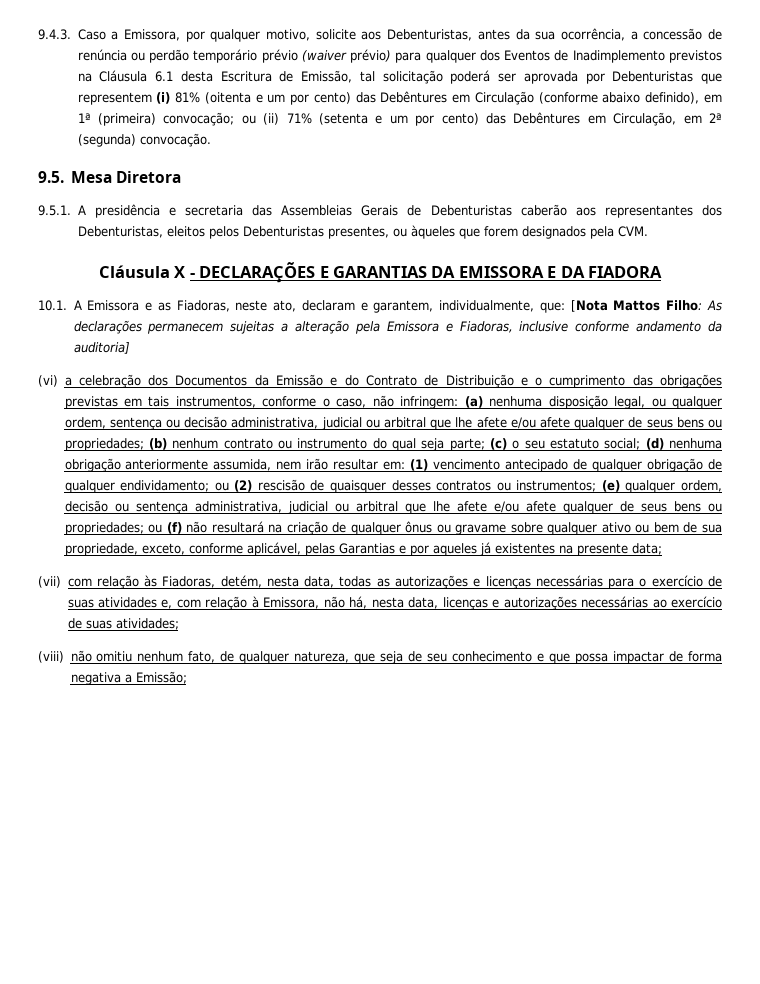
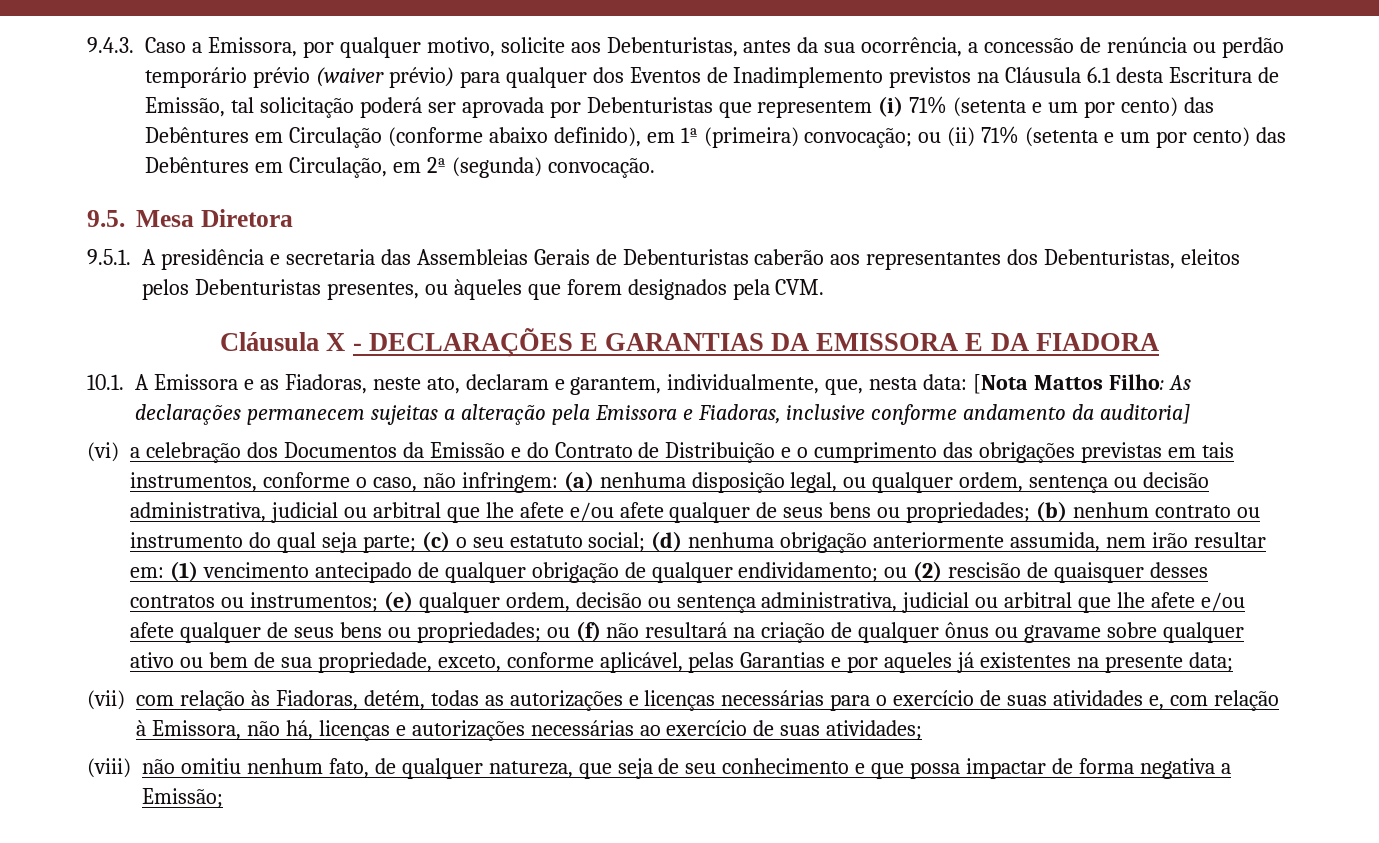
- 9.4.3. Caso a Emissora, por qualquer motivo, solicite aos Debenturistas, antes da sua ocorrência, a concessão de renúncia ou perdão temporário prévio (waiver prévio) para qualquer dos Eventos de Inadimplemento previstos na Cláusula 6.1 desta Escritura de Emissão, tal solicitação poderá ser aprovada por Debenturistas que representem (i) 81% (oitenta e um por cento) das Debêntures em Circulação (conforme abaixo definido), em 1ª (primeira) convocação;
+ 9.4.3. Caso a Emissora, por qualquer motivo, solicite aos Debenturistas, antes da sua ocorrência, a concessão de renúncia ou perdão temporário prévio (waiver prévio) para qualquer dos Eventos de Inadimplemento previstos na Cláusula 6.1 desta Escritura de Emissão, tal solicitação poderá ser aprovada por Debenturistas que representem (i) 71% (setenta e um por cento) das Debêntures em Circulação (conforme abaixo definido), em 1ª (primeira) convocação;
- 10.1. A Emissora e as Fiadoras, neste ato, declaram e garantem, individualmente, que: [Nota Mattos Filho: As declarações permanecem sujeitas a alteração pela Emissora e Fiadoras, inclusive conforme andamento da auditoria]
+ 10.1. A Emissora e as Fiadoras, neste ato, declaram e garantem, individualmente, que, nesta data: [Nota Mattos Filho: As declarações permanecem sujeitas a alteração pela Emissora e Fiadoras, inclusive conforme andamento da auditoria]
- (vii) com relação às Fiadoras, detém, nesta data, todas as autorizações e licenças necessárias para o exercício de suas atividades e, com relação à Emissora, não há, nesta data, licenças e autorizações necessárias ao exercício de suas atividades;
+ (vii) com relação às Fiadoras, detém, todas as autorizações e licenças necessárias para o exercício de suas atividades e, com relação à Emissora, não há, licenças e autorizações necessárias ao exercício de suas atividades;

